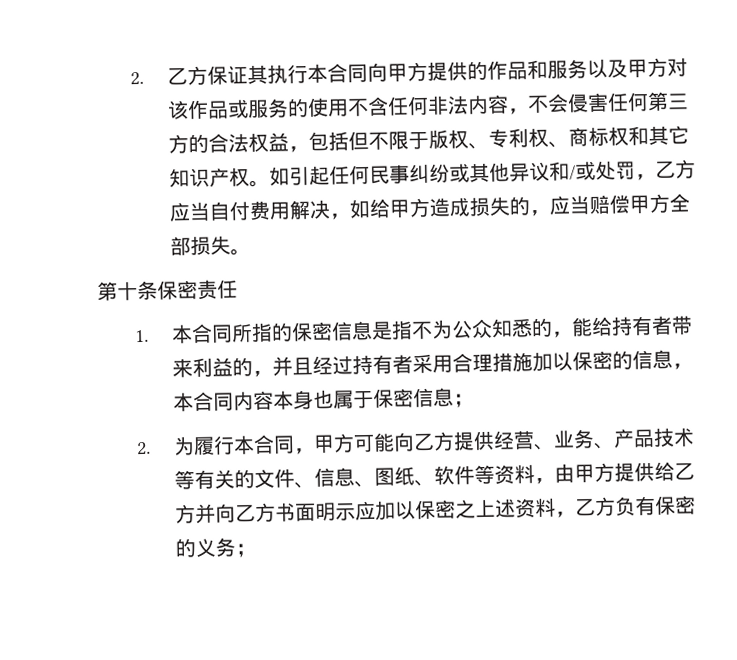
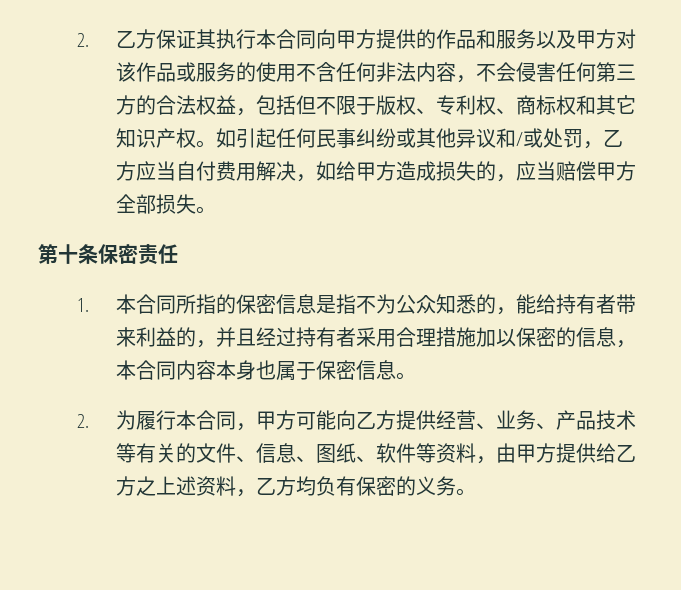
- 1.本合同所指的保密信息是指不为公众知悉的，能给持有者带来利益的，并且经过持有者采用合理措施加以保密的信息，本合同内容本身也属于保密信息；
+ 1.本合同所指的保密信息是指不为公众知悉的，能给持有者带来利益的，并且经过持有者采用合理措施加以保密的信息，本合同内容本身也属于保密信息。
- 2.为履行本合同，甲方可能向乙方提供经营、业务、产品技术等有关的文件、信息、图纸、软件等资料，由甲方提供给乙方并向乙方书面明示应加以保密之上述资料，乙方负有保密的义务；
+ 2.为履行本合同，甲方可能向乙方提供经营、业务、产品技术等有关的文件、信息、图纸、软件等资料，由甲方提供给乙方之上述资料，乙方均负有保密的义务。

